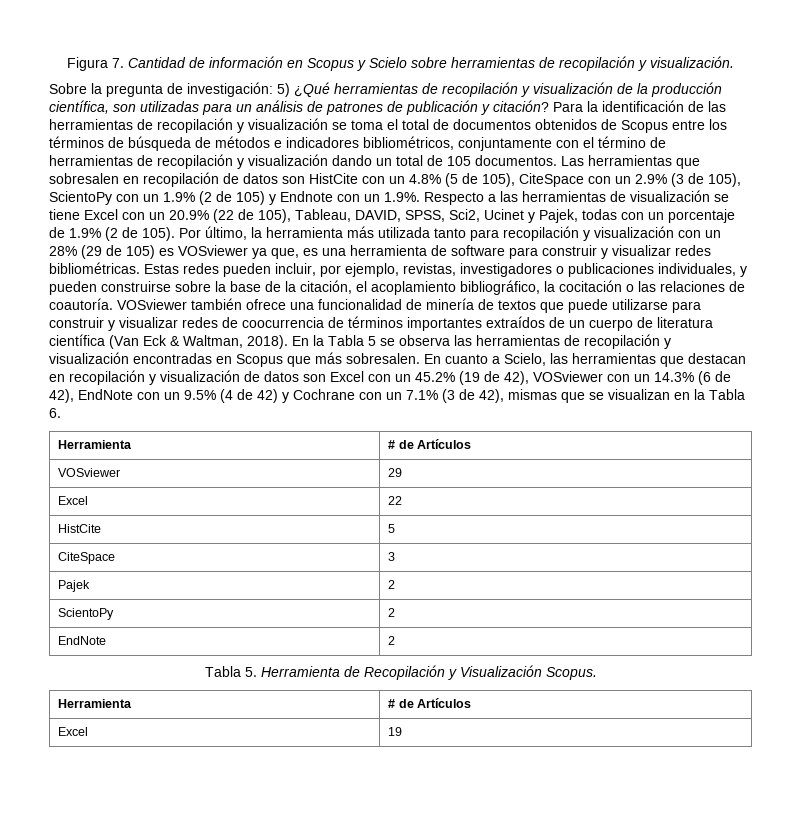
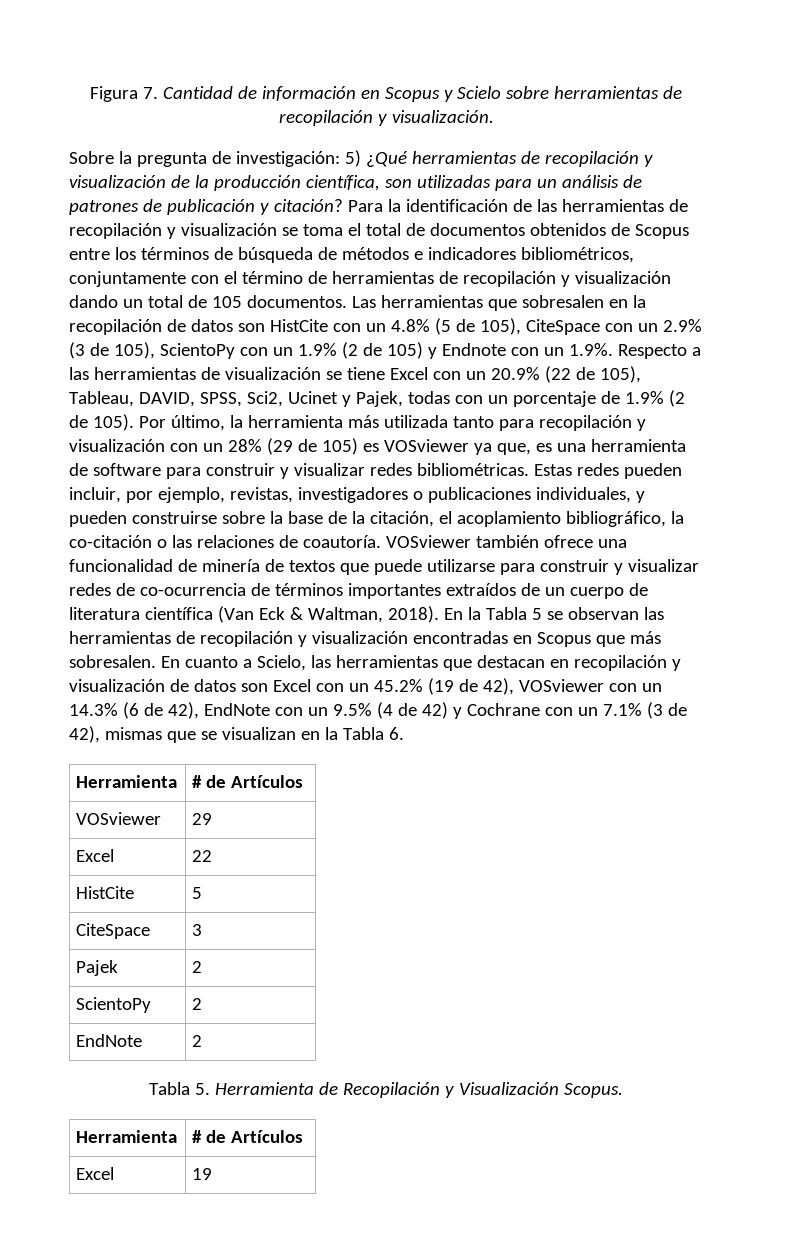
- Las herramientas que sobresalen en recopilación de datos son HistCite con un 4.8% (5 de 105), CiteSpace con un 2.9% (3 de 105), ScientoPy con un 1.9% (2 de 105) y Endnote con un 1.9%. Respecto a las herramientas de visualización se tiene Excel con un 20.9% (22 de 105), Tableau, DAVID, SPSS, Sci2, Ucinet y Pajek, todas con un porcentaje de 1.9% (2 de 105).
+ Las herramientas que sobresalen en la recopilación de datos son HistCite con un 4.8% (5 de 105), CiteSpace con un 2.9% (3 de 105), ScientoPy con un 1.9% (2 de 105) y Endnote con un 1.9%. Respecto a las herramientas de visualización se tiene Excel con un 20.9% (22 de 105), Tableau, DAVID, SPSS, Sci2, Ucinet y Pajek, todas con un porcentaje de 1.9% (2 de 105).
- Estas redes pueden incluir, por ejemplo, revistas, investigadores o publicaciones individuales, y pueden construirse sobre la base de la citación, el acoplamiento bibliográfico, la cocitación o las relaciones de coautoría.
+ Estas redes pueden incluir, por ejemplo, revistas, investigadores o publicaciones individuales, y pueden construirse sobre la base de la citación, el acoplamiento bibliográfico, la co-citación o las relaciones de coautoría.
- VOSviewer también ofrece una funcionalidad de minería de textos que puede utilizarse para construir y visualizar redes de coocurrencia de términos importantes extraídos de un cuerpo de literatura científica (Van Eck & Waltman, 2018).
+ VOSviewer también ofrece una funcionalidad de minería de textos que puede utilizarse para construir y visualizar redes de co-ocurrencia de términos importantes extraídos de un cuerpo de literatura científica (Van Eck & Waltman, 2018).
- En la Tabla 5 se observa las herramientas de recopilación y visualización encontradas en Scopus que más sobresalen.
+ En la Tabla 5 se observan las herramientas de recopilación y visualización encontradas en Scopus que más sobresalen.

